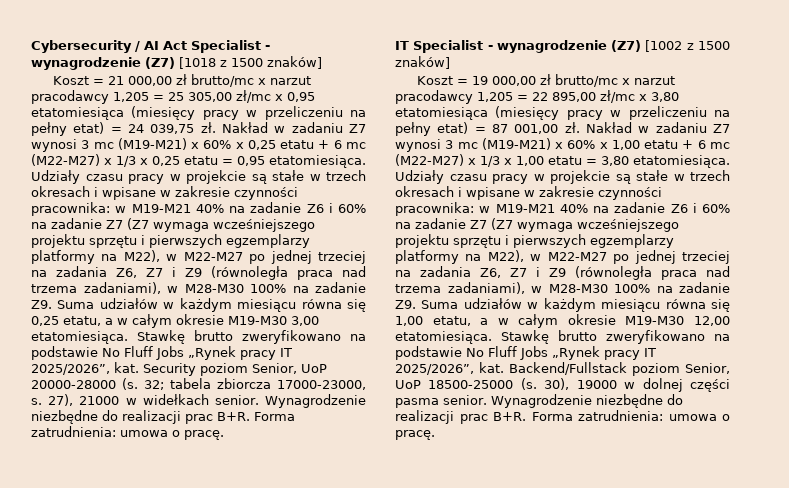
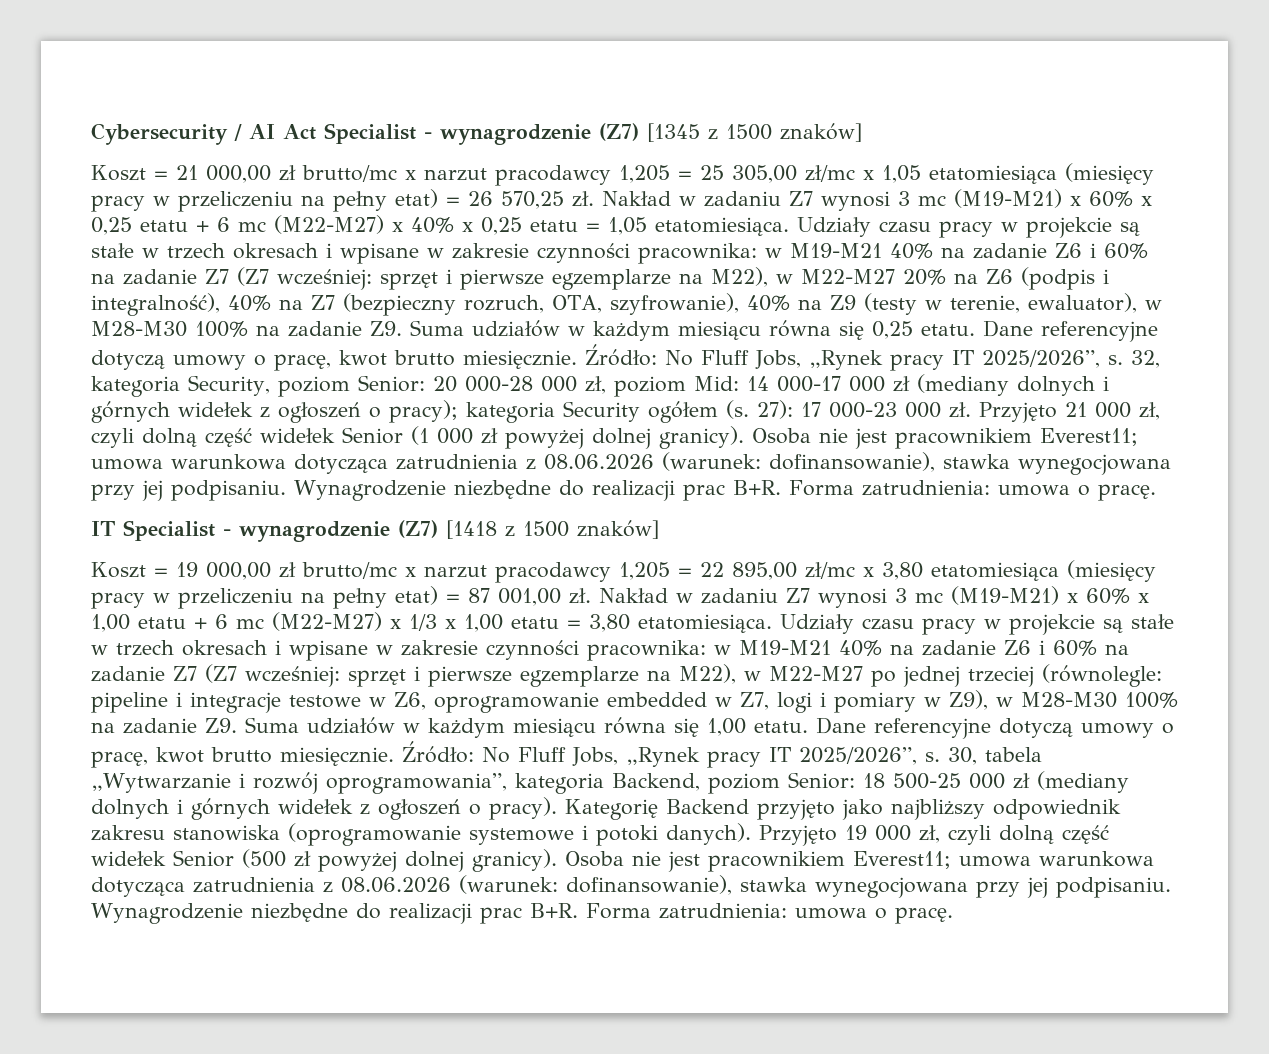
- Cybersecurity / AI Act Specialist - wynagrodzenie (Z7) [1018 z 1500 znaków]
+ Cybersecurity / AI Act Specialist - wynagrodzenie (Z7) [1345 z 1500 znaków]
- Koszt = 21 000,00 zł brutto/mc x narzut pracodawcy 1,205 = 25 305,00 zł/mc x 0,95 etatomiesiąca (miesięcy pracy w przeliczeniu na pełny etat) = 24 039,75 zł.
+ Koszt = 21 000,00 zł brutto/mc x narzut pracodawcy 1,205 = 25 305,00 zł/mc x 1,05 etatomiesiąca (miesięcy pracy w przeliczeniu na pełny etat) = 26 570,25 zł.
- Nakład w zadaniu Z7 wynosi 3 mc (M19-M21) x 60% x 0,25 etatu + 6 mc (M22-M27) x 1/3 x 0,25 etatu = 0,95 etatomiesiąca.
+ Nakład w zadaniu Z7 wynosi 3 mc (M19-M21) x 60% x 0,25 etatu + 6 mc (M22-M27) x 40% x 0,25 etatu = 1,05 etatomiesiąca.
- Udziały czasu pracy w projekcie są stałe w trzech okresach i wpisane w zakresie czynności pracownika: w M19-M21 40% na zadanie Z6 i 60% na zadanie Z7 (Z7 wymaga wcześniejszego projektu sprzętu i pierwszych egzemplarzy platformy na M22), w M22-M27 po jednej trzeciej na zadania Z6, Z7 i Z9 (równoległa praca nad trzema zadaniami), w M28-M30 100% na zadanie Z9. Suma udziałów w każdym miesiącu równa się 0,25 etatu, a w całym okresie M19-M30 3,00 etatomiesiąca. Stawkę brutto zweryfikowano na podstawie No Fluff Jobs „Rynek pracy IT 2025/2026”, kat. Security poziom Senior, UoP 20000-28000 (s. 32; tabela zbiorcza 17000-23000, s. 27), 21000 w widełkach senior.
+ Udziały czasu pracy w projekcie są stałe w trzech okresach i wpisane w zakresie czynności pracownika: w M19-M21 40% na zadanie Z6 i 60% na zadanie Z7 (Z7 wcześniej: sprzęt i pierwsze egzemplarze na M22), w M22-M27 20% na Z6 (podpis i integralność), 40% na Z7 (bezpieczny rozruch, OTA, szyfrowanie), 40% na Z9 (testy w terenie, ewaluator), w M28-M30 100% na zadanie Z9. Suma udziałów w każdym miesiącu równa się 0,25 etatu. Dane referencyjne dotyczą umowy o pracę, kwot brutto miesięcznie. Źródło: No Fluff Jobs, „Rynek pracy IT 2025/2026”, s. 32, kategoria Security, poziom Senior: 20 000-28 000 zł, poziom Mid: 14 000-17 000 zł (mediany dolnych i górnych widełek z ogłoszeń o pracy); kategoria Security ogółem (s. 27): 17 000-23 000 zł. Przyjęto 21 000 zł, czyli dolną część widełek Senior (1 000 zł powyżej dolnej granicy). Osoba nie jest pracownikiem Everest11; umowa warunkowa dotycząca zatrudnienia z 08.06.2026 (warunek: dofinansowanie), stawka wynegocjowana przy jej podpisaniu.
- IT Specialist - wynagrodzenie (Z7) [1002 z 1500 znaków]
+ IT Specialist - wynagrodzenie (Z7) [1418 z 1500 znaków]
- Udziały czasu pracy w projekcie są stałe w trzech okresach i wpisane w zakresie czynności pracownika: w M19-M21 40% na zadanie Z6 i 60% na zadanie Z7 (Z7 wymaga wcześniejszego projektu sprzętu i pierwszych egzemplarzy platformy na M22), w M22-M27 po jednej trzeciej na zadania Z6, Z7 i Z9 (równoległa praca nad trzema zadaniami), w M28-M30 100% na zadanie Z9. Suma udziałów w każdym miesiącu równa się 1,00 etatu, a w całym okresie M19-M30 12,00 etatomiesiąca. Stawkę brutto zweryfikowano na podstawie No Fluff Jobs „Rynek pracy IT 2025/2026”, kat. Backend/Fullstack poziom Senior, UoP 18500-25000 (s. 30), 19000 w dolnej części pasma senior.
+ Udziały czasu pracy w projekcie są stałe w trzech okresach i wpisane w zakresie czynności pracownika: w M19-M21 40% na zadanie Z6 i 60% na zadanie Z7 (Z7 wcześniej: sprzęt i pierwsze egzemplarze na M22), w M22-M27 po jednej trzeciej (równolegle: pipeline i integracje testowe w Z6, oprogramowanie embedded w Z7, logi i pomiary w Z9), w M28-M30 100% na zadanie Z9. Suma udziałów w każdym miesiącu równa się 1,00 etatu. Dane referencyjne dotyczą umowy o pracę, kwot brutto miesięcznie. Źródło: No Fluff Jobs, „Rynek pracy IT 2025/2026”, s. 30, tabela „Wytwarzanie i rozwój oprogramowania”, kategoria Backend, poziom Senior: 18 500-25 000 zł (mediany dolnych i górnych widełek z ogłoszeń o pracy). Kategorię Backend przyjęto jako najbliższy odpowiednik zakresu stanowiska (oprogramowanie systemowe i potoki danych). Przyjęto 19 000 zł, czyli dolną część widełek Senior (500 zł powyżej dolnej granicy). Osoba nie jest pracownikiem Everest11; umowa warunkowa dotycząca zatrudnienia z 08.06.2026 (warunek: dofinansowanie), stawka wynegocjowana przy jej podpisaniu.

